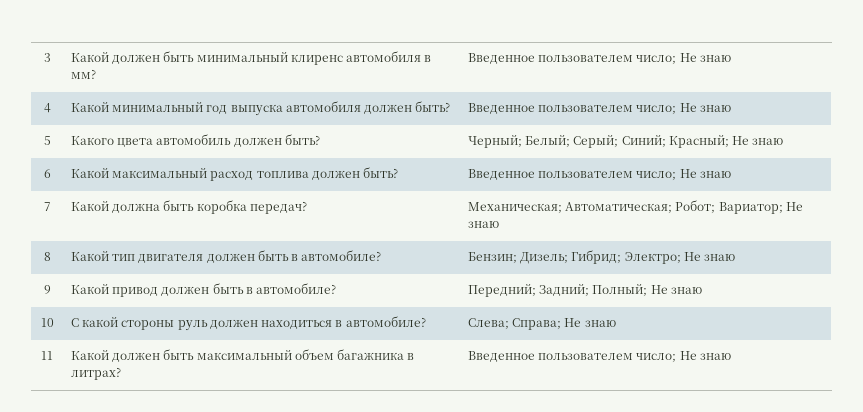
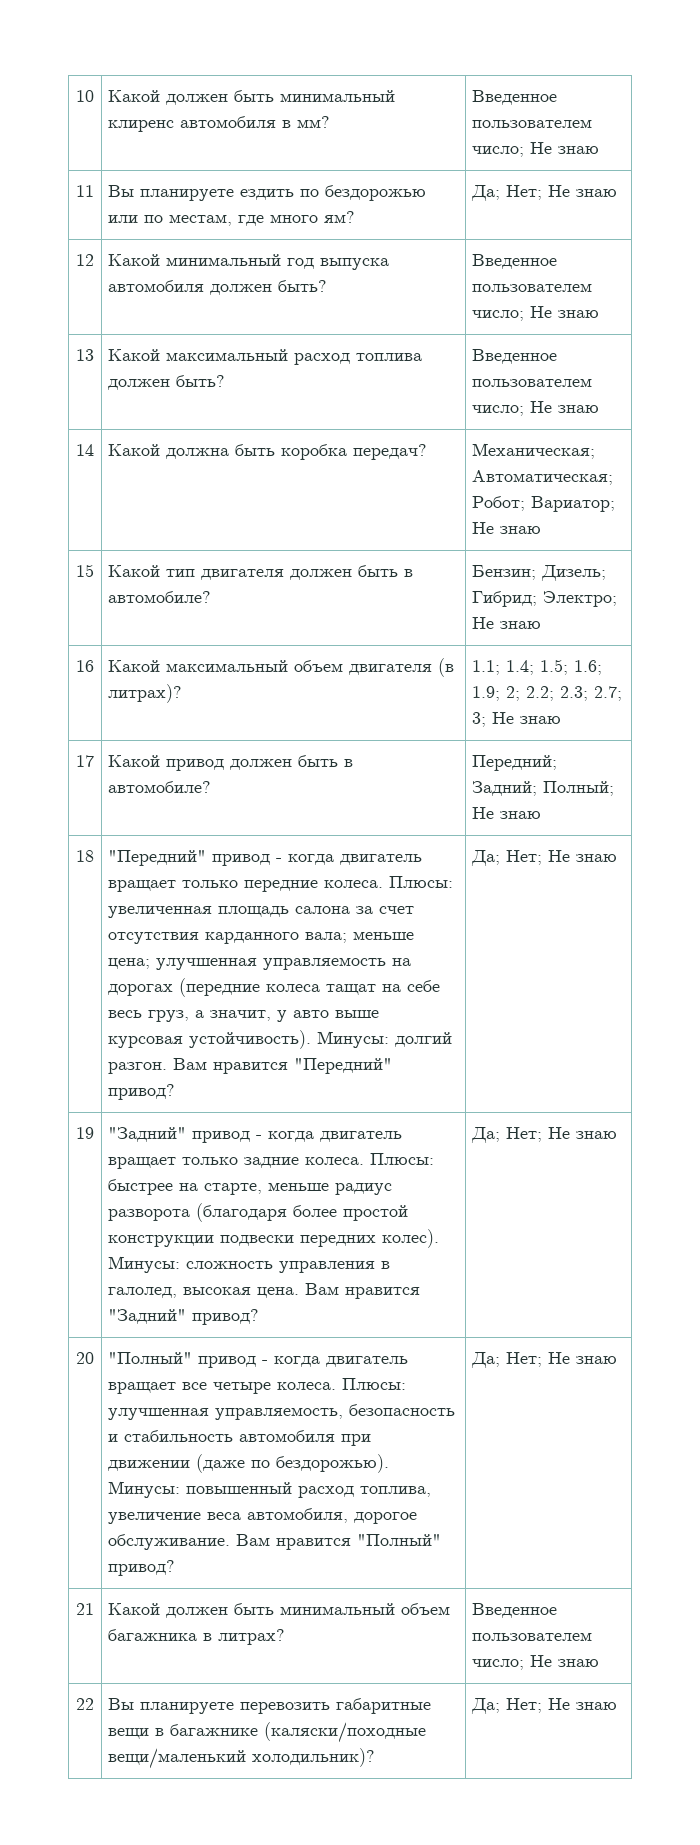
- 3 | Какой должен быть минимальный клиренс автомобиля в мм? | Введенное пользователем число; Не знаю
+ 10 | Какой должен быть минимальный клиренс автомобиля в мм? | Введенное пользователем число; Не знаю
- 4 | Какой минимальный год выпуска автомобиля должен быть? | Введенное пользователем число; Не знаю
+ 11 | Вы планируете ездить по бездорожью или по местам, где много ям? | Да; Нет; Не знаю
+ 12 | Какой минимальный год выпуска автомобиля должен быть? | Введенное пользователем число; Не знаю
- 5 | Какого цвета автомобиль должен быть? | Черный; Белый; Серый; Синий; Красный; Не знаю
- 6 | Какой максимальный расход топлива должен быть? | Введенное пользователем число; Не знаю
+ 13 | Какой максимальный расход топлива должен быть? | Введенное пользователем число; Не знаю
- 7 | Какой должна быть коробка передач? | Механическая; Автоматическая; Робот; Вариатор; Не знаю
+ 14 | Какой должна быть коробка передач? | Механическая; Автоматическая; Робот; Вариатор; Не знаю
- 8 | Какой тип двигателя должен быть в автомобиле? | Бензин; Дизель; Гибрид; Электро; Не знаю
+ 15 | Какой тип двигателя должен быть в автомобиле? | Бензин; Дизель; Гибрид; Электро; Не знаю
- 9 | Какой привод должен быть в автомобиле? | Передний; Задний; Полный; Не знаю
+ 16 | Какой максимальный объем двигателя (в литрах)? | 1.1; 1.4; 1.5; 1.6; 1.9; 2; 2.2; 2.3; 2.7; 3; Не знаю
+ 17 | Какой привод должен быть в автомобиле? | Передний; Задний; Полный; Не знаю
- 10 | С какой стороны руль должен находиться в автомобиле? | Слева; Справа; Не знаю
- 11 | Какой должен быть максимальный объем багажника в литрах? | Введенное пользователем число; Не знаю
+ 18 | "Передний" привод - когда двигатель вращает только передние колеса. Плюсы: увеличенная площадь салона за счет отсутствия карданного вала; меньше цена; улучшенная управляемость на дорогах (передние колеса тащат на себе весь груз, а значит, у авто выше курсовая устойчивость). Минусы: долгий разгон. Вам нравится "Передний" привод? | Да; Нет; Не знаю
+ 19 | "Задний" привод - когда двигатель вращает только задние колеса. Плюсы: быстрее на старте, меньше радиус разворота (благодаря более простой конструкции подвески передних колес). Минусы: сложность управления в галолед, высокая цена. Вам нравится "Задний" привод? | Да; Нет; Не знаю
+ 20 | "Полный" привод - когда двигатель вращает все четыре колеса. Плюсы: улучшенная управляемость, безопасность и стабильность автомобиля при движении (даже по бездорожью). Минусы: повышенный расход топлива, увеличение веса автомобиля, дорогое обслуживание. Вам нравится "Полный" привод? | Да; Нет; Не знаю
+ 21 | Какой должен быть минимальный объем багажника в литрах? | Введенное пользователем число; Не знаю
+ 22 | Вы планируете перевозить габаритные вещи в багажнике (каляски/походные вещи/маленький холодильник)? | Да; Нет; Не знаю

